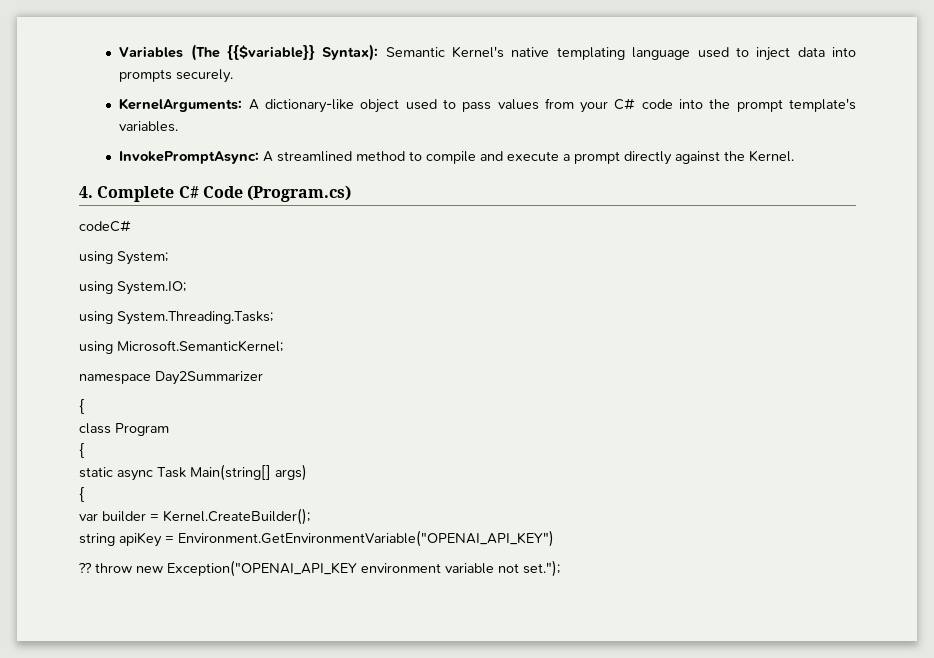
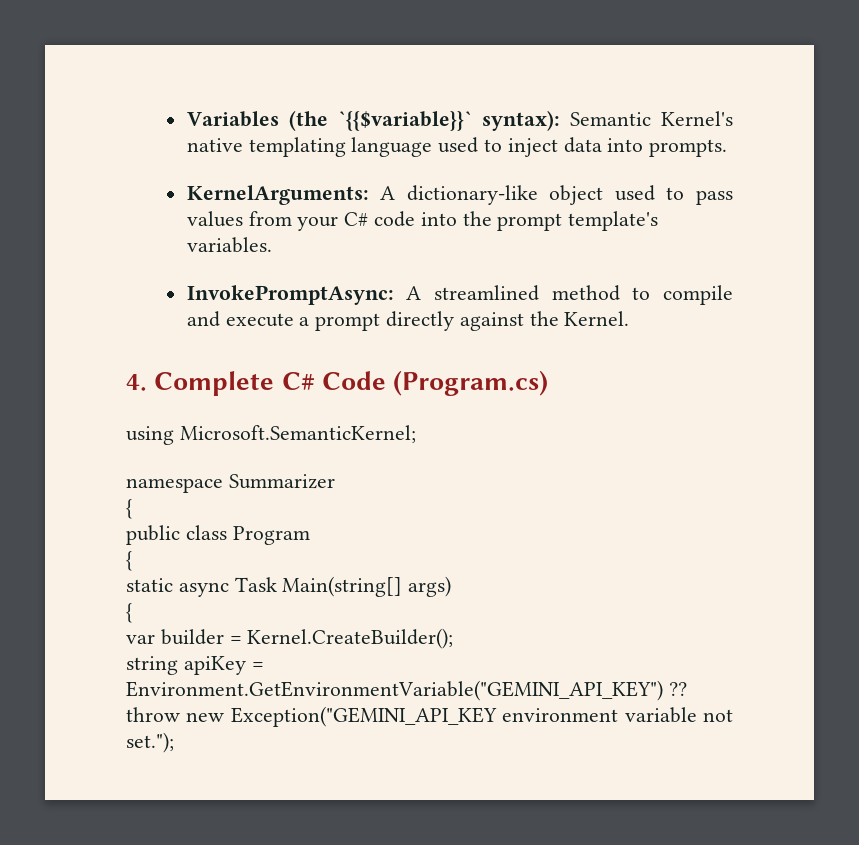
- Variables (The {{$variable}} Syntax): Semantic Kernel's native templating language used to inject data into prompts securely.
+ Variables (the `{{$variable}}` syntax): Semantic Kernel's native templating language used to inject data into prompts.
- codeC#
- using System;
- using System.IO;
- using System.Threading.Tasks;
- namespace Day2Summarizer
+ namespace Summarizer
  {
- class Program
+ public class Program
- string apiKey = Environment.GetEnvironmentVariable("OPENAI_API_KEY")
- ?? throw new Exception("OPENAI_API_KEY environment variable not set.");
+ string apiKey = Environment.GetEnvironmentVariable("GEMINI_API_KEY") ?? throw new Exception("GEMINI_API_KEY environment variable not set.");

